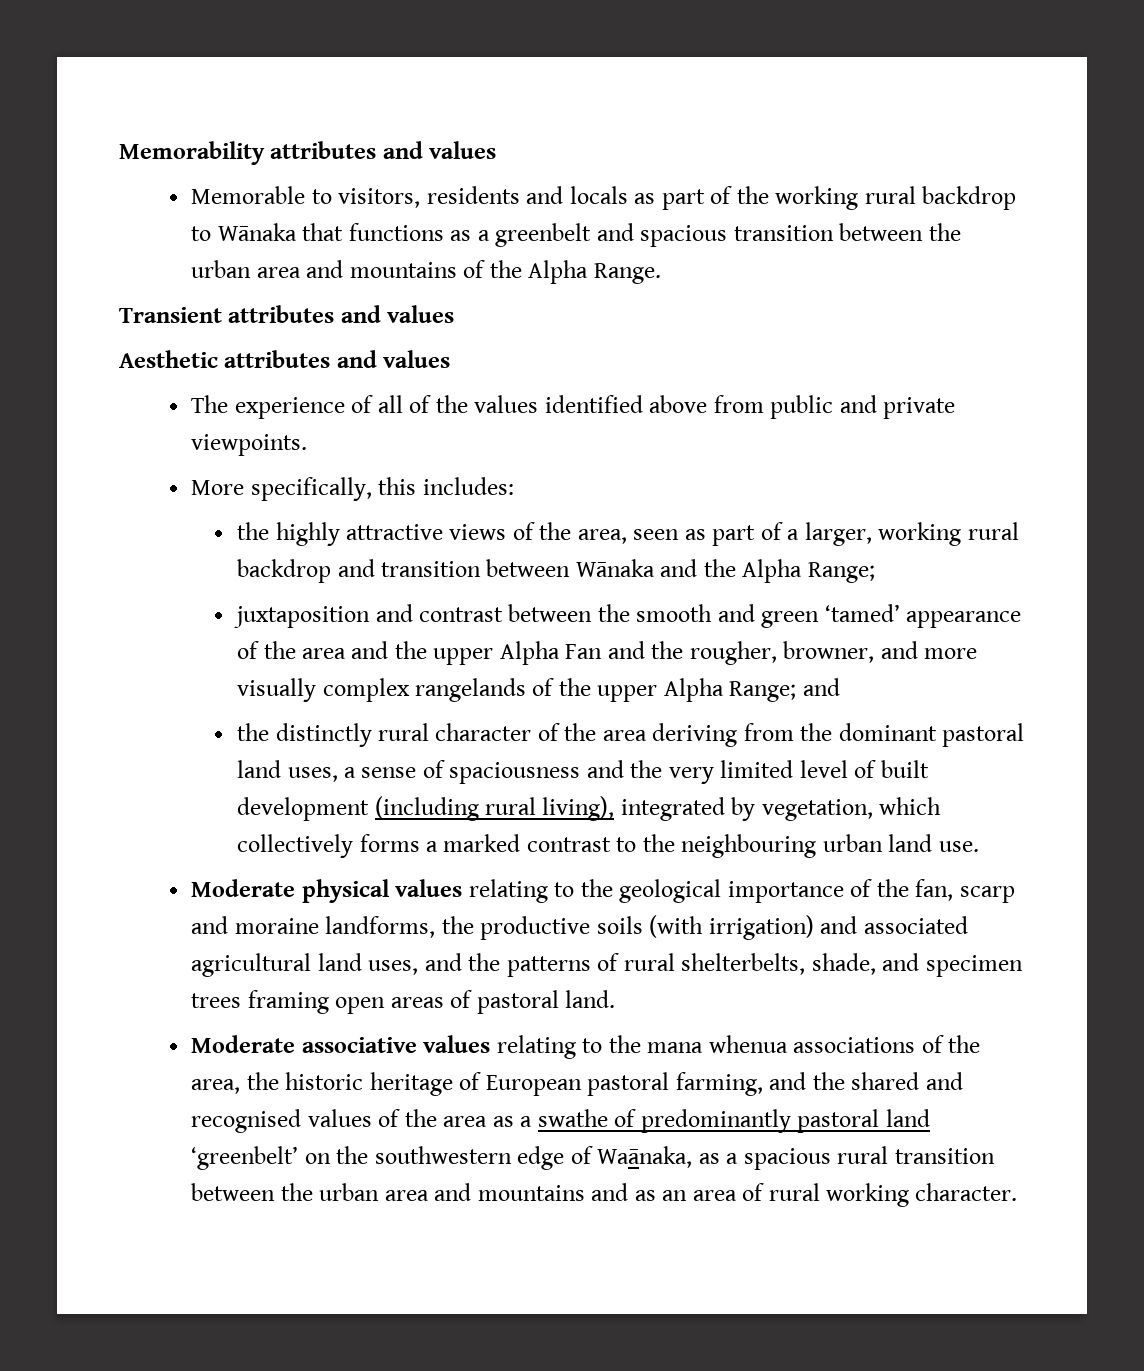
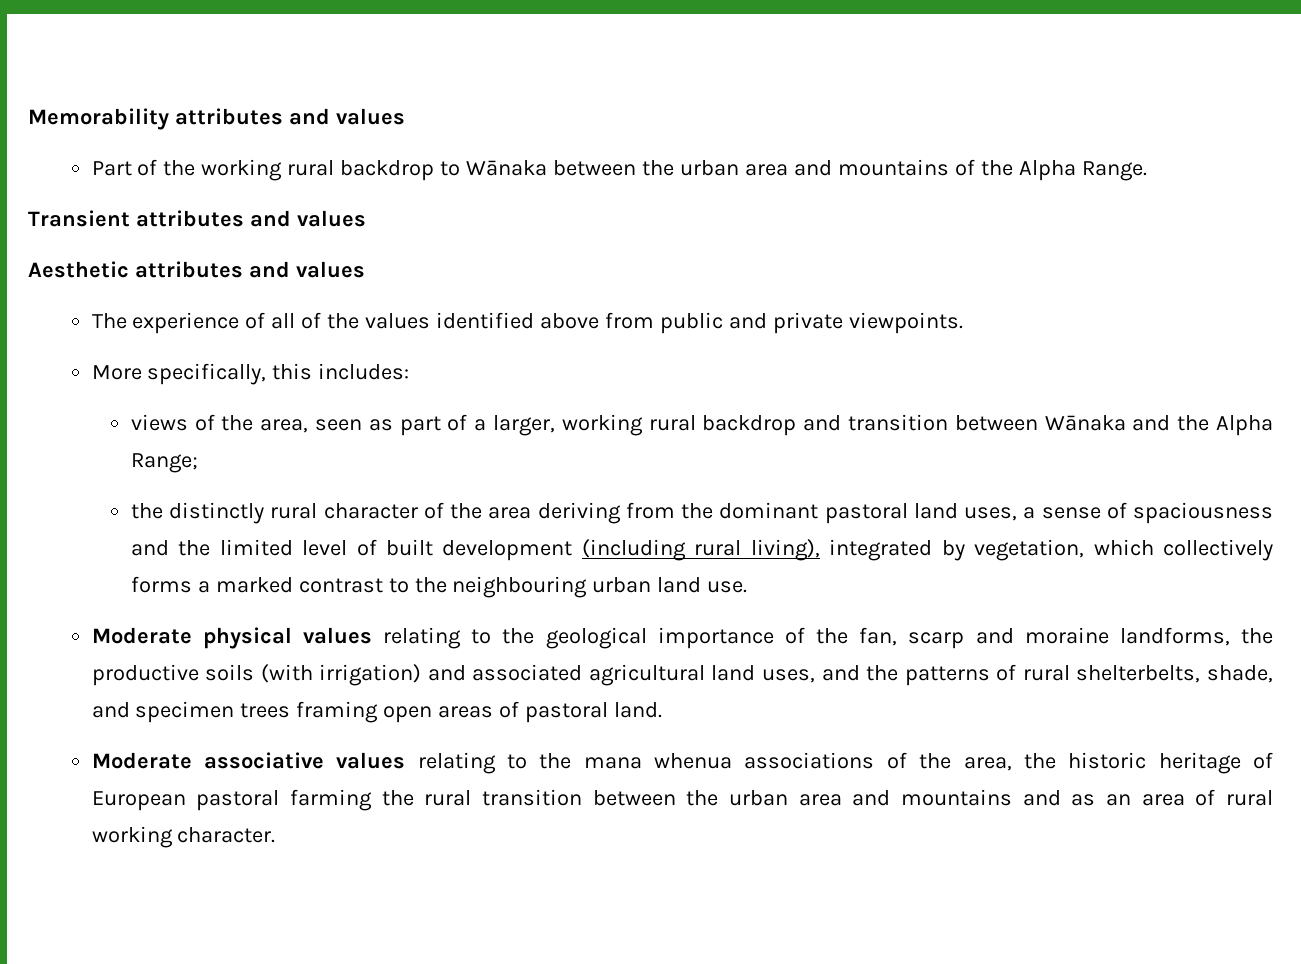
- Memorable to visitors, residents and locals as part of the working rural backdrop to Wānaka that functions as a greenbelt and spacious transition between the urban area and mountains of the Alpha Range.
+ Part of the working rural backdrop to Wānaka between the urban area and mountains of the Alpha Range.
- the highly attractive views of the area, seen as part of a larger, working rural backdrop and transition between Wānaka and the Alpha Range;
+ views of the area, seen as part of a larger, working rural backdrop and transition between Wānaka and the Alpha Range;
- juxtaposition and contrast between the smooth and green ‘tamed’ appearance of the area and the upper Alpha Fan and the rougher, browner, and more visually complex rangelands of the upper Alpha Range; and
- the distinctly rural character of the area deriving from the dominant pastoral land uses, a sense of spaciousness and the very limited level of built development (including rural living), integrated by vegetation, which collectively forms a marked contrast to the neighbouring urban land use.
+ the distinctly rural character of the area deriving from the dominant pastoral land uses, a sense of spaciousness and the limited level of built development (including rural living), integrated by vegetation, which collectively forms a marked contrast to the neighbouring urban land use.
- Moderate associative values relating to the mana whenua associations of the area, the historic heritage of European pastoral farming, and the shared and recognised values of the area as a swathe of predominantly pastoral land ‘greenbelt’ on the southwestern edge of Waānaka, as a spacious rural transition between the urban area and mountains and as an area of rural working character.
+ Moderate associative values relating to the mana whenua associations of the area, the historic heritage of European pastoral farming the rural transition between the urban area and mountains and as an area of rural working character.

